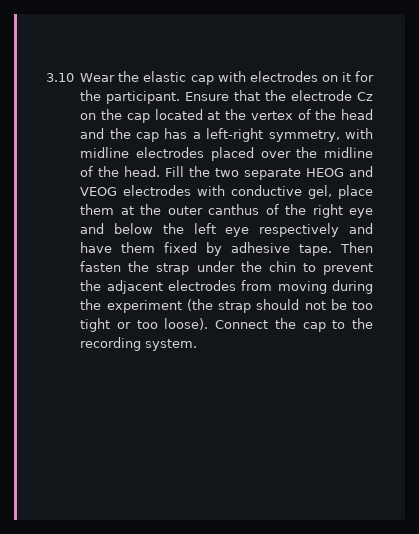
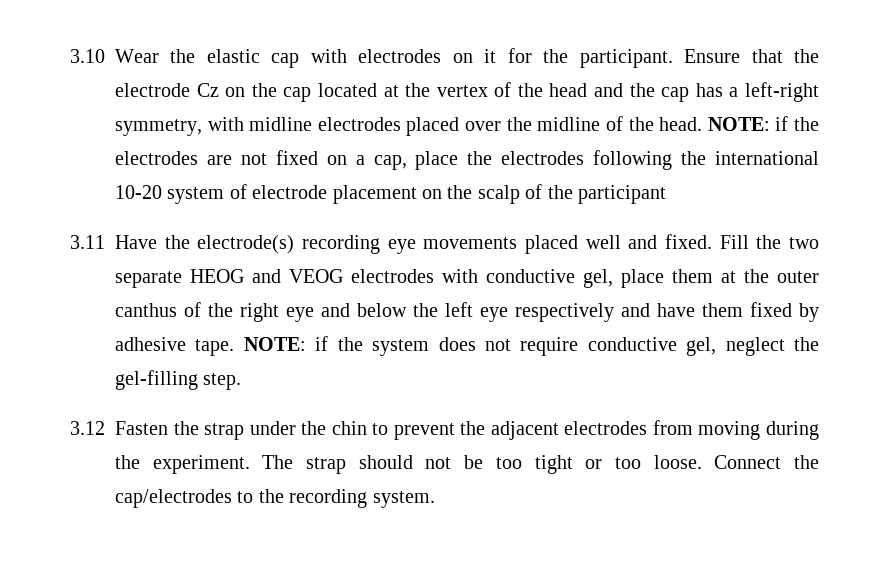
+ NOTE: if the electrodes are not fixed on a cap, place the electrodes following the international 10-20 system of electrode placement on the scalp of the participant
+ 3.11 Have the electrode(s) recording eye movements placed well and fixed.
- Then fasten the strap under the chin to prevent the adjacent electrodes from moving during the experiment (the strap should not be too tight or too loose).
+ NOTE: if the system does not require conductive gel, neglect the gel-filling step.
+ 3.12 Fasten the strap under the chin to prevent the adjacent electrodes from moving during the experiment. The strap should not be too tight or too loose.
- Connect the cap to the recording system.
+ Connect the cap/electrodes to the recording system.

